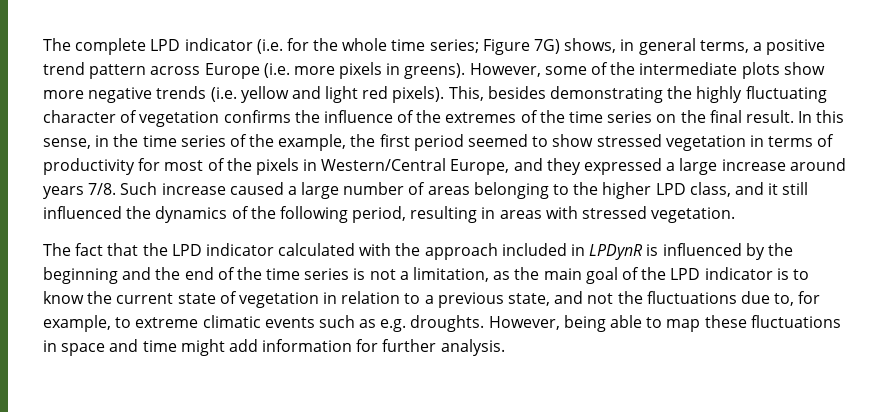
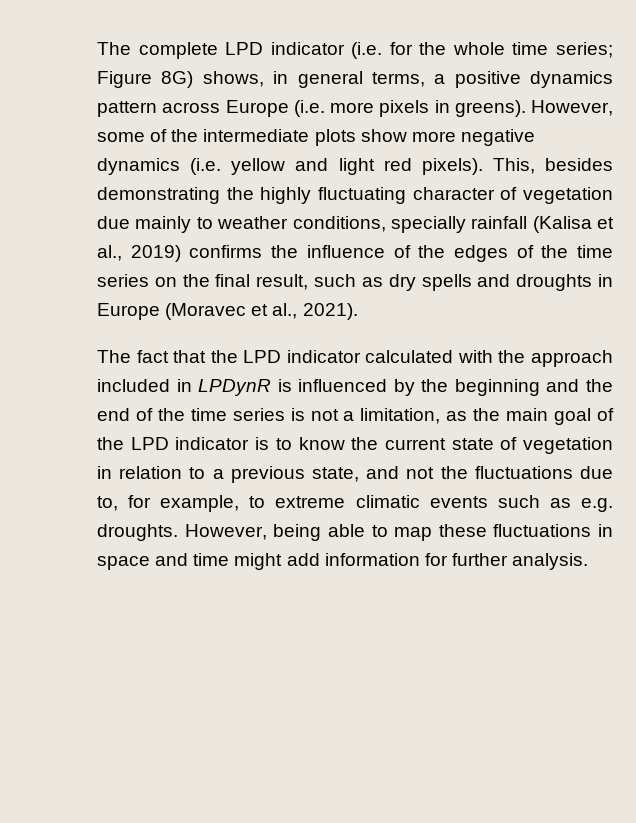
- The complete LPD indicator (i.e. for the whole time series; Figure 7G) shows, in general terms, a positive trend pattern across Europe (i.e. more pixels in greens).
+ The complete LPD indicator (i.e. for the whole time series; Figure 8G) shows, in general terms, a positive dynamics pattern across Europe (i.e. more pixels in greens).
- However, some of the intermediate plots show more negative trends (i.e. yellow and light red pixels).
+ However, some of the intermediate plots show more negative dynamics (i.e. yellow and light red pixels).
- This, besides demonstrating the highly fluctuating character of vegetation confirms the influence of the extremes of the time series on the final result. In this sense, in the time series of the example, the first period seemed to show stressed vegetation in terms of productivity for most of the pixels in Western/Central Europe, and they expressed a large increase around years 7/8. Such increase caused a large number of areas belonging to the higher LPD class, and it still influenced the dynamics of the following period, resulting in areas with stressed vegetation.
+ This, besides demonstrating the highly fluctuating character of vegetation due mainly to weather conditions, specially rainfall (Kalisa et al., 2019) confirms the influence of the edges of the time series on the final result, such as dry spells and droughts in Europe (Moravec et al., 2021).

